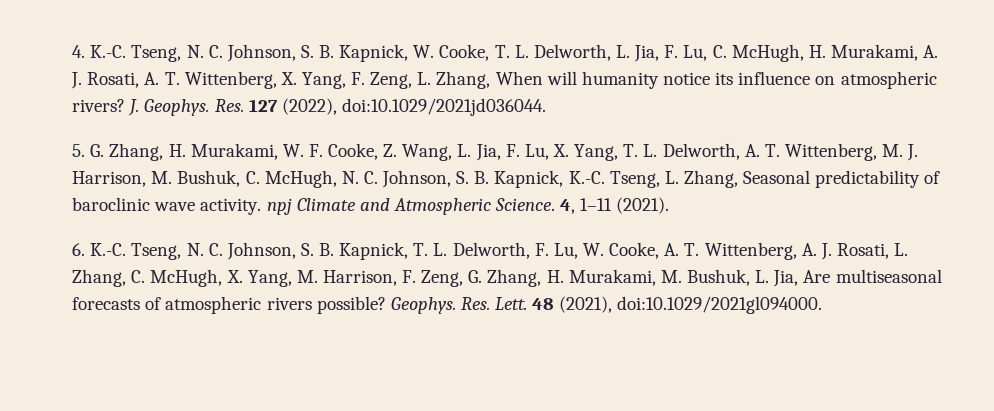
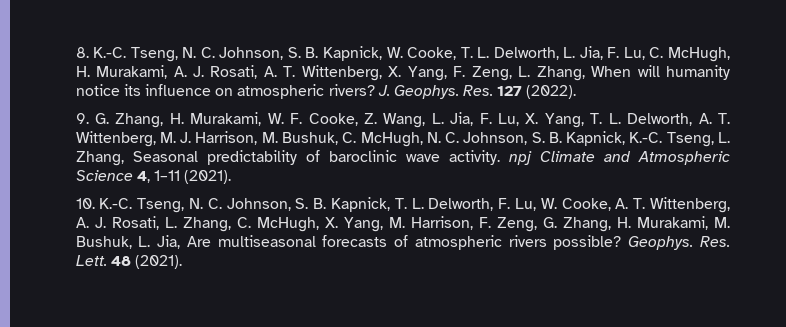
- 4. K.-C. Tseng, N. C. Johnson, S. B. Kapnick, W. Cooke, T. L. Delworth, L. Jia, F. Lu, C. McHugh, H. Murakami, A. J. Rosati, A. T. Wittenberg, X. Yang, F. Zeng, L. Zhang, When will humanity notice its influence on atmospheric rivers?
+ 8. K.-C. Tseng, N. C. Johnson, S. B. Kapnick, W. Cooke, T. L. Delworth, L. Jia, F. Lu, C. McHugh, H. Murakami, A. J. Rosati, A. T. Wittenberg, X. Yang, F. Zeng, L. Zhang, When will humanity notice its influence on atmospheric rivers?
- Res. 127 (2022), doi:10.1029/2021jd036044.
- 5. G. Zhang, H. Murakami, W. F. Cooke, Z. Wang, L. Jia, F. Lu, X. Yang, T. L. Delworth, A. T. Wittenberg, M. J. Harrison, M. Bushuk, C. McHugh, N. C. Johnson, S. B. Kapnick, K.-C. Tseng, L. Zhang, Seasonal predictability of baroclinic wave activity. npj Climate and Atmospheric Science. 4, 1–11 (2021).
+ Res. 127 (2022).
+ 9. G. Zhang, H. Murakami, W. F. Cooke, Z. Wang, L. Jia, F. Lu, X. Yang, T. L. Delworth, A. T. Wittenberg, M. J. Harrison, M. Bushuk, C. McHugh, N. C. Johnson, S. B. Kapnick, K.-C. Tseng, L. Zhang, Seasonal predictability of baroclinic wave activity. npj Climate and Atmospheric Science 4, 1–11 (2021).
- 6. K.-C. Tseng, N. C. Johnson, S. B. Kapnick, T. L. Delworth, F. Lu, W. Cooke, A. T. Wittenberg, A. J. Rosati, L. Zhang, C. McHugh, X. Yang, M. Harrison, F. Zeng, G. Zhang, H. Murakami, M. Bushuk, L. Jia, Are multiseasonal forecasts of atmospheric rivers possible?
+ 10. K.-C. Tseng, N. C. Johnson, S. B. Kapnick, T. L. Delworth, F. Lu, W. Cooke, A. T. Wittenberg, A. J. Rosati, L. Zhang, C. McHugh, X. Yang, M. Harrison, F. Zeng, G. Zhang, H. Murakami, M. Bushuk, L. Jia, Are multiseasonal forecasts of atmospheric rivers possible?
- 48 (2021), doi:10.1029/2021gl094000.
+ 48 (2021).

